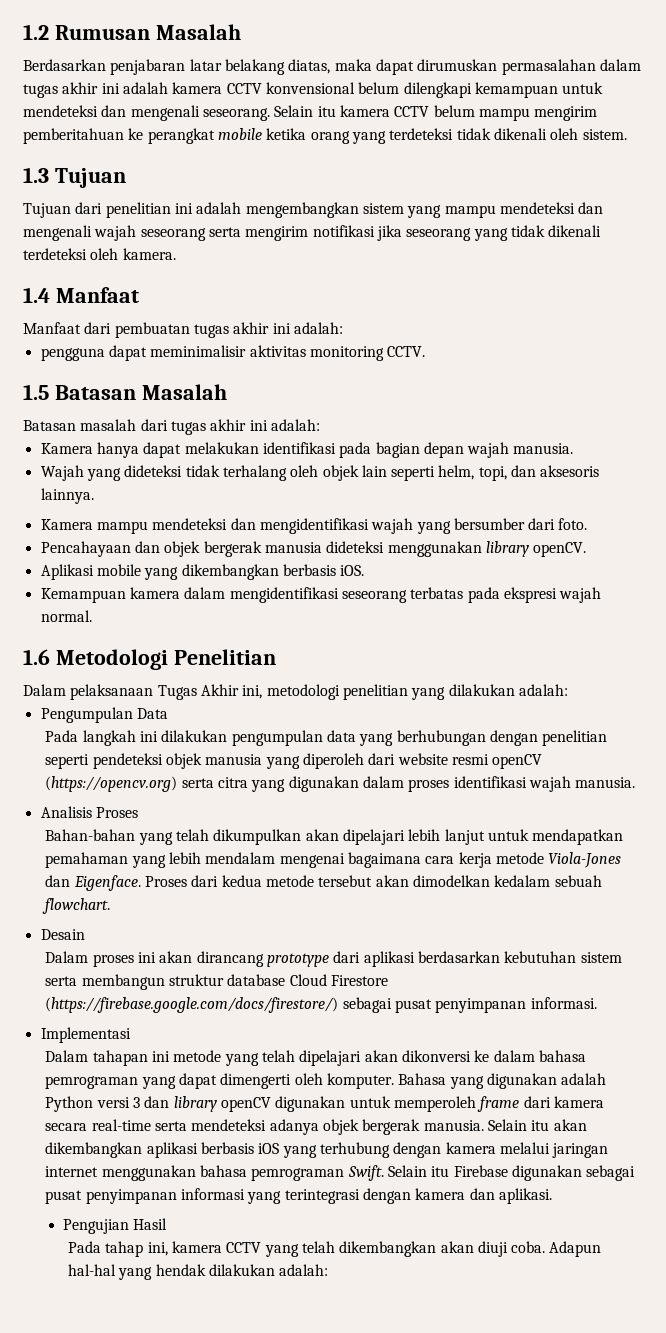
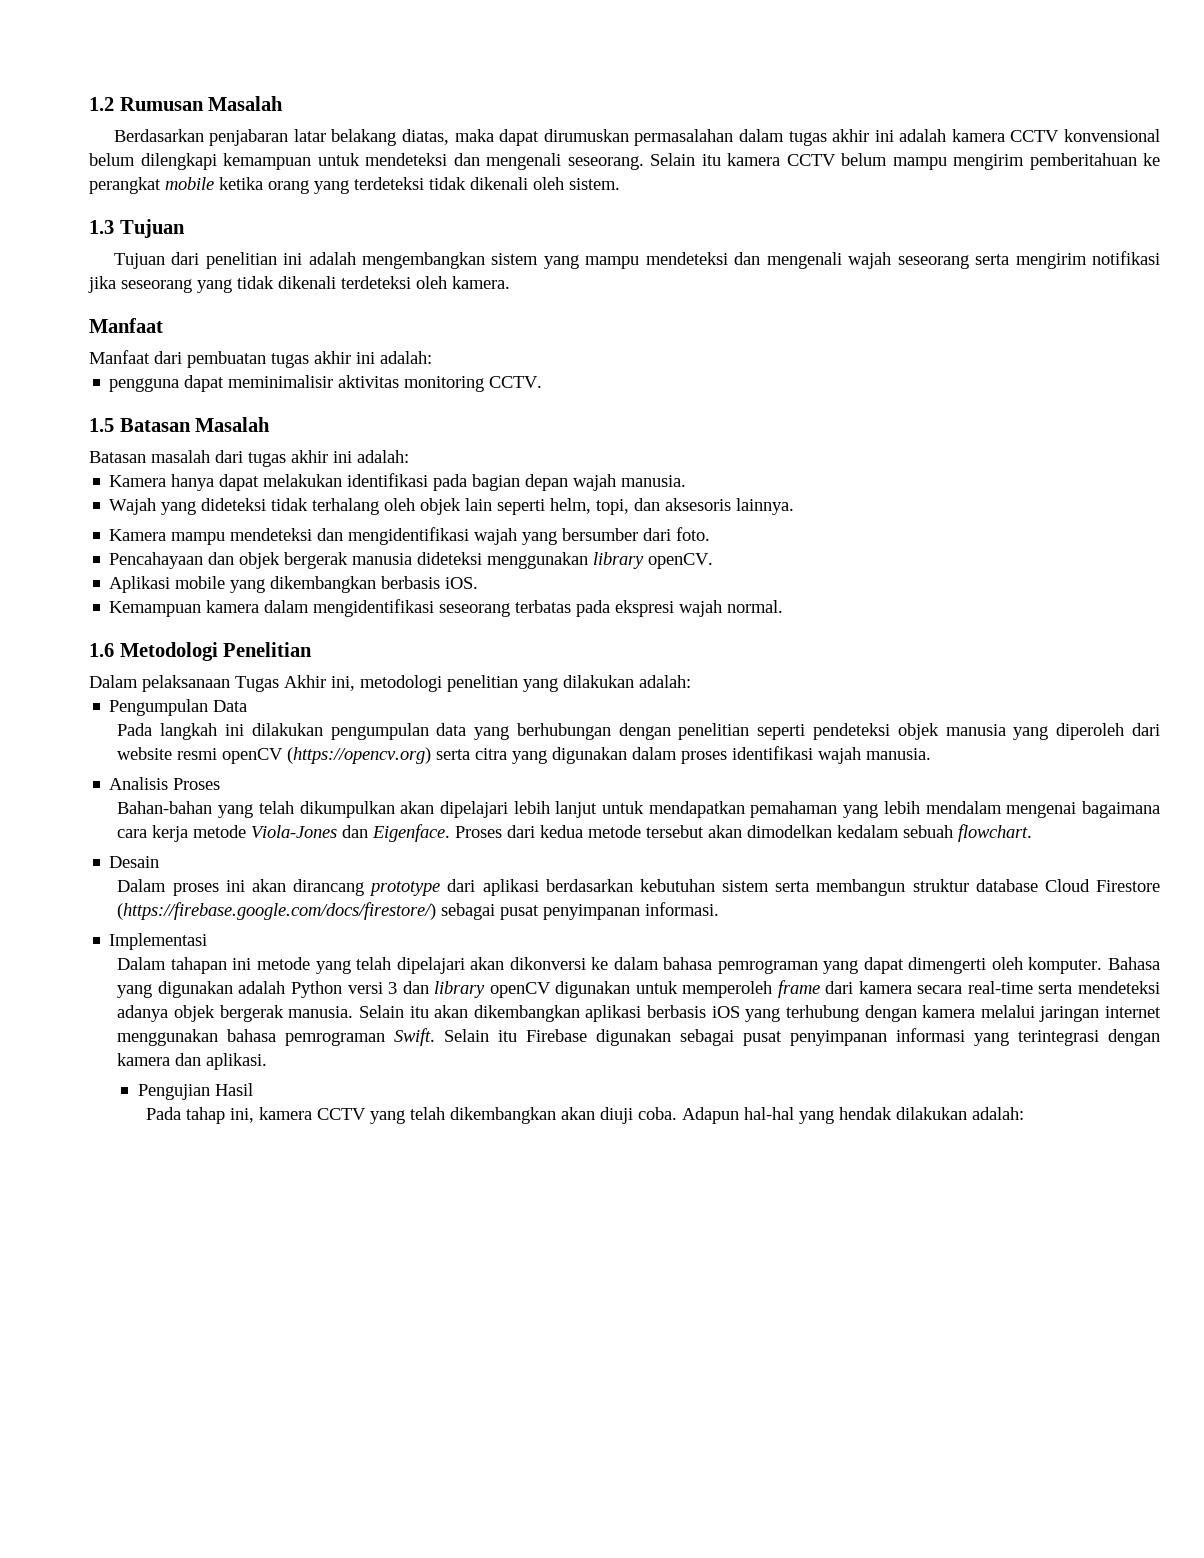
  Tujuan dari penelitian ini adalah mengembangkan sistem yang mampu mendeteksi dan mengenali wajah seseorang serta mengirim notifikasi jika seseorang yang tidak dikenali terdeteksi oleh kamera.
- 1.4 Manfaat
+ Manfaat

